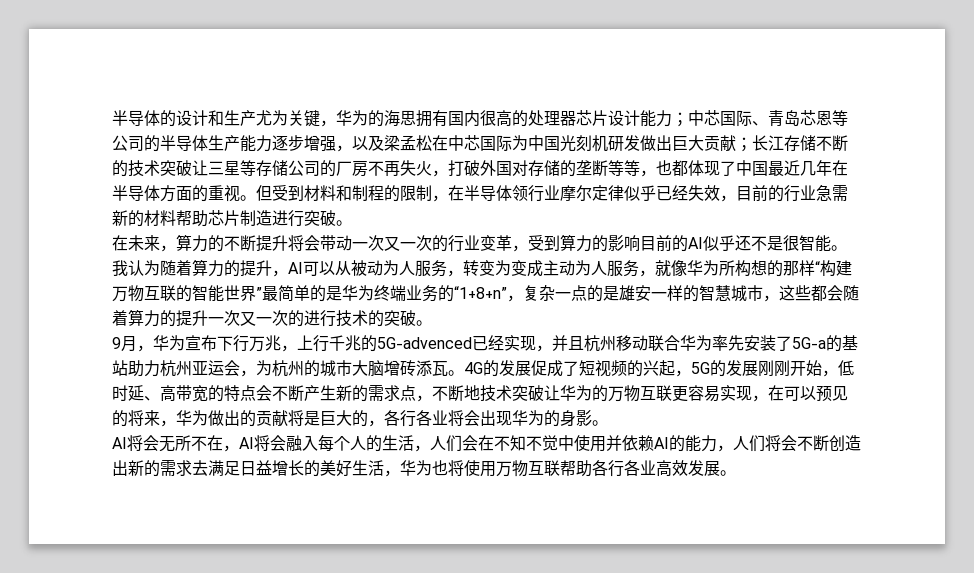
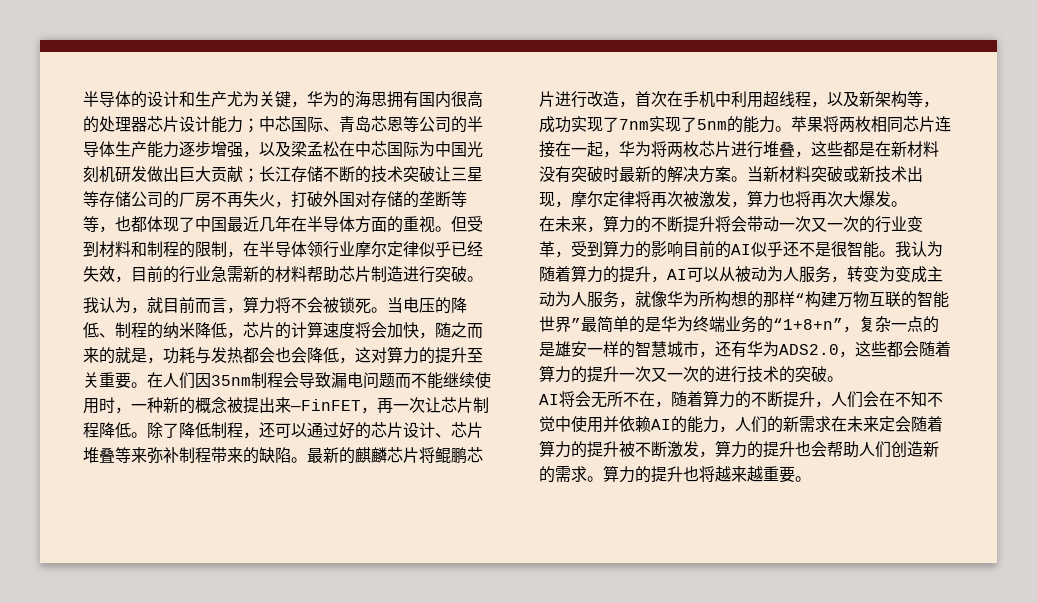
+ 我认为，就目前而言，算力将不会被锁死。当电压的降低、制程的纳米降低，芯片的计算速度将会加快，随之而来的就是，功耗与发热都会也会降低，这对算力的提升至关重要。在人们因35nm制程会导致漏电问题而不能继续使用时，一种新的概念被提出来—FinFET，再一次让芯片制程降低。除了降低制程，还可以通过好的芯片设计、芯片堆叠等来弥补制程带来的缺陷。最新的麒麟芯片将鲲鹏芯片进行改造，首次在手机中利用超线程，以及新架构等，成功实现了7nm实现了5nm的能力。苹果将两枚相同芯片连接在一起，华为将两枚芯片进行堆叠，这些都是在新材料没有突破时最新的解决方案。当新材料突破或新技术出现，摩尔定律将再次被激发，算力也将再次大爆发。
- 我认为随着算力的提升，AI可以从被动为人服务，转变为变成主动为人服务，就像华为所构想的那样“构建万物互联的智能世界”最简单的是华为终端业务的“1+8+n”，复杂一点的是雄安一样的智慧城市，这些都会随着算力的提升一次又一次的进行技术的突破。
+ 我认为随着算力的提升，AI可以从被动为人服务，转变为变成主动为人服务，就像华为所构想的那样“构建万物互联的智能世界”最简单的是华为终端业务的“1+8+n”，复杂一点的是雄安一样的智慧城市，还有华为ADS2.0，这些都会随着算力的提升一次又一次的进行技术的突破。
- 9月，华为宣布下行万兆，上行千兆的5G-advenced已经实现，并且杭州移动联合华为率先安装了5G-a的基站助力杭州亚运会，为杭州的城市大脑增砖添瓦。4G的发展促成了短视频的兴起，5G的发展刚刚开始，低时延、高带宽的特点会不断产生新的需求点，不断地技术突破让华为的万物互联更容易实现，在可以预见的将来，华为做出的贡献将是巨大的，各行各业将会出现华为的身影。
- AI将会无所不在，AI将会融入每个人的生活，人们会在不知不觉中使用并依赖AI的能力，人们将会不断创造出新的需求去满足日益增长的美好生活，华为也将使用万物互联帮助各行各业高效发展。
+ AI将会无所不在，随着算力的不断提升，人们会在不知不觉中使用并依赖AI的能力，人们的新需求在未来定会随着算力的提升被不断激发，算力的提升也会帮助人们创造新的需求。算力的提升也将越来越重要。

